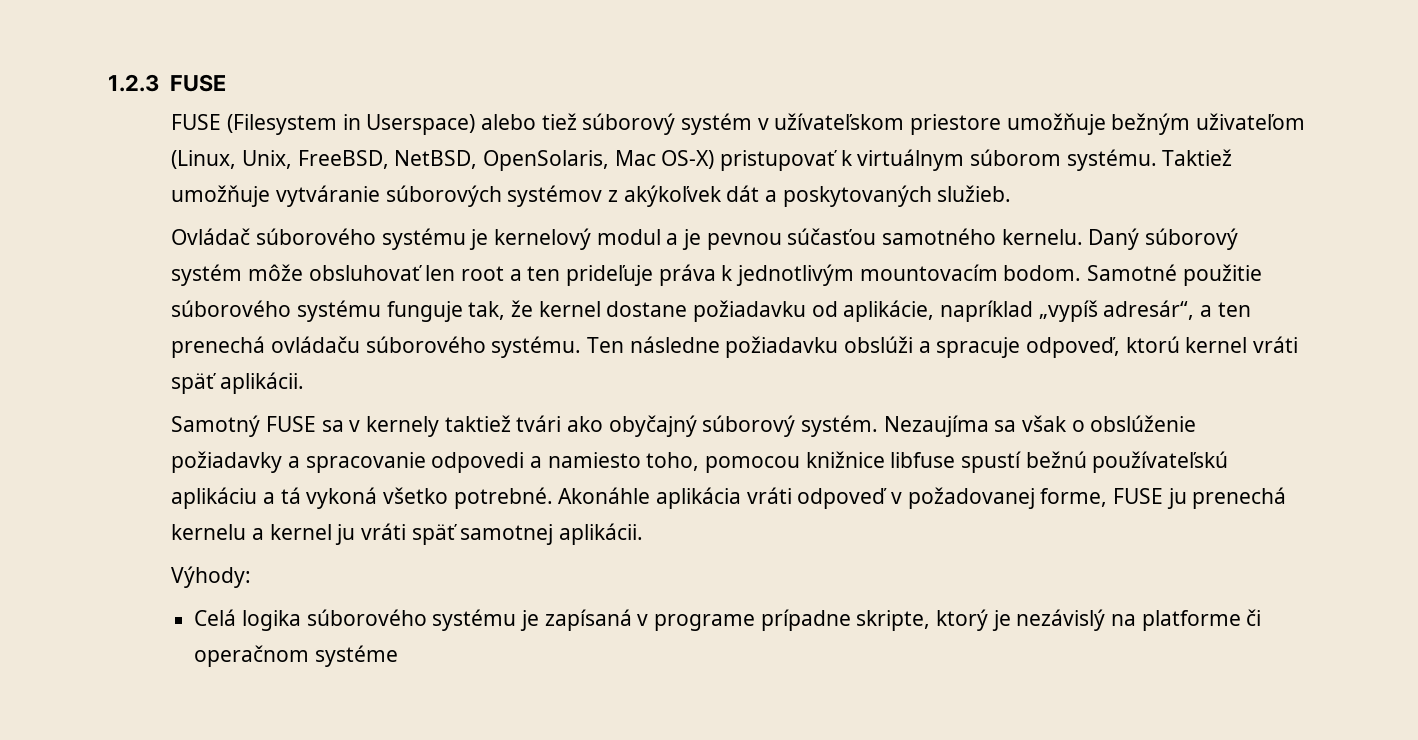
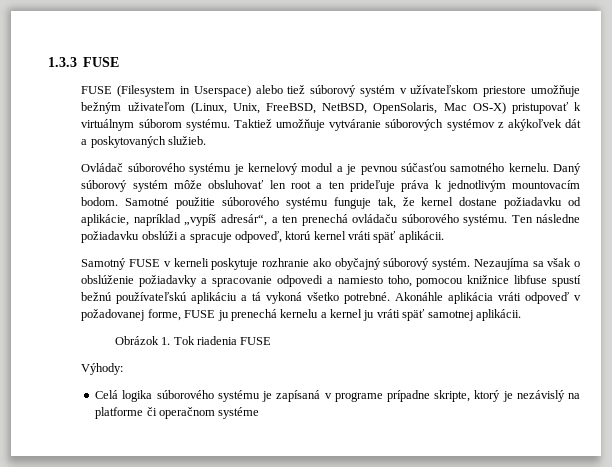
- 1.2.3 FUSE
+ 1.3.3 FUSE
- Samotný FUSE sa v kernely taktiež tvári ako obyčajný súborový systém.
+ Samotný FUSE v kerneli poskytuje rozhranie ako obyčajný súborový systém.
+ Obrázok 1. Tok riadenia FUSE

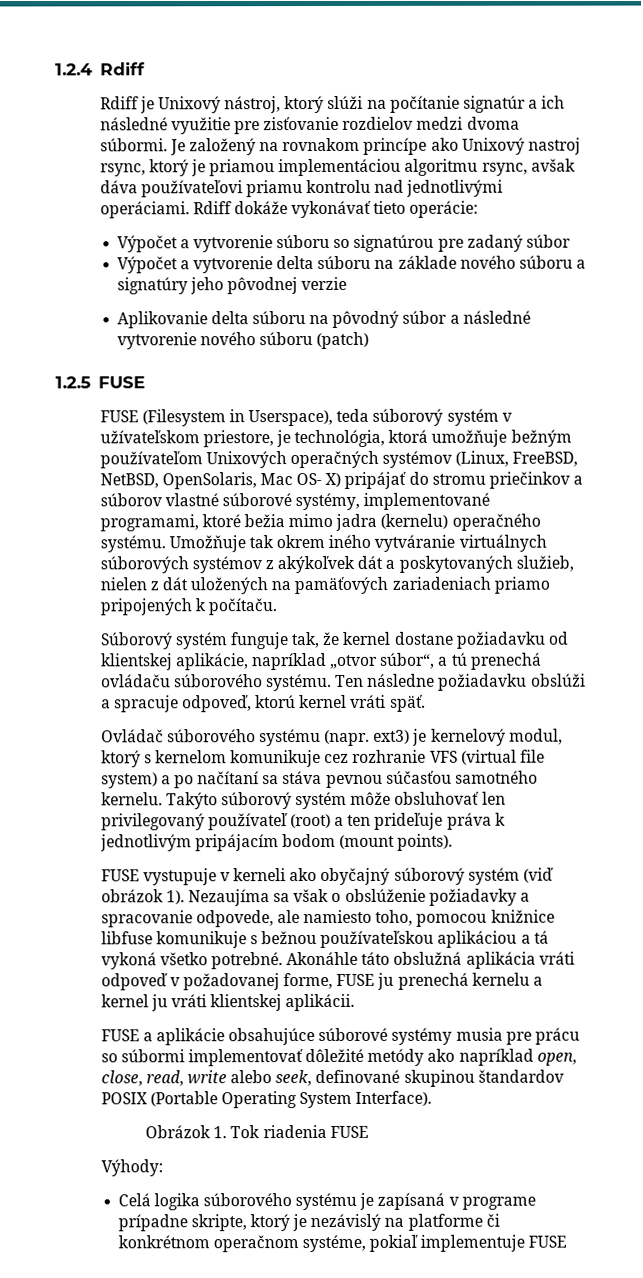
- 1.3.3 FUSE
+ 1.2.4 Rdiff
+ Rdiff je Unixový nástroj, ktorý slúži na počítanie signatúr a ich následné využitie pre zisťovanie rozdielov medzi dvoma súbormi. Je založený na rovnakom princípe ako Unixový nastroj rsync, ktorý je priamou implementáciou algoritmu rsync, avšak dáva používateľovi priamu kontrolu nad jednotlivými operáciami. Rdiff dokáže vykonávať tieto operácie:
+ Výpočet a vytvorenie súboru so signatúrou pre zadaný súbor
+ Výpočet a vytvorenie delta súboru na základe nového súboru a signatúry jeho pôvodnej verzie
+ Aplikovanie delta súboru na pôvodný súbor a následné vytvorenie nového súboru (patch)
+ 1.2.5 FUSE
- FUSE (Filesystem in Userspace) alebo tiež súborový systém v užívateľskom priestore umožňuje bežným uživateľom (Linux, Unix, FreeBSD, NetBSD, OpenSolaris, Mac OS-X) pristupovať k virtuálnym súborom systému. Taktiež umožňuje vytváranie súborových systémov z akýkoľvek dát a poskytovaných služieb.
- Ovládač súborového systému je kernelový modul a je pevnou súčasťou samotného kernelu. Daný súborový systém môže obsluhovať len root a ten prideľuje práva k jednotlivým mountovacím bodom. Samotné použitie súborového systému funguje tak, že kernel dostane požiadavku od aplikácie, napríklad „vypíš adresár“, a ten prenechá ovládaču súborového systému.
+ FUSE (Filesystem in Userspace), teda súborový systém v užívateľskom priestore, je technológia, ktorá umožňuje bežným používateľom Unixových operačných systémov (Linux, FreeBSD, NetBSD, OpenSolaris, Mac OS- X) pripájať do stromu priečinkov a súborov vlastné súborové systémy, implementované programami, ktoré bežia mimo jadra (kernelu) operačného systému. Umožňuje tak okrem iného vytváranie virtuálnych súborových systémov z akýkoľvek dát a poskytovaných služieb, nielen z dát uložených na pamäťových zariadeniach priamo pripojených k počítaču.
+ Súborový systém funguje tak, že kernel dostane požiadavku od klientskej aplikácie, napríklad „otvor súbor“, a tú prenechá ovládaču súborového systému.
- Ten následne požiadavku obslúži a spracuje odpoveď, ktorú kernel vráti späť aplikácii.
- Samotný FUSE v kerneli poskytuje rozhranie ako obyčajný súborový systém.
+ Ten následne požiadavku obslúži a spracuje odpoveď, ktorú kernel vráti späť.
+ Ovládač súborového systému (napr. ext3) je kernelový modul, ktorý s kernelom komunikuje cez rozhranie VFS (virtual file system) a po načítaní sa stáva pevnou súčasťou samotného kernelu. Takýto súborový systém môže obsluhovať len privilegovaný používateľ (root) a ten prideľuje práva k jednotlivým pripájacím bodom (mount points).
+ FUSE vystupuje v kerneli ako obyčajný súborový systém (viď obrázok 1).
- Nezaujíma sa však o obslúženie požiadavky a spracovanie odpovedi a namiesto toho, pomocou knižnice libfuse spustí bežnú používateľskú aplikáciu a tá vykoná všetko potrebné.
+ Nezaujíma sa však o obslúženie požiadavky a spracovanie odpovede, ale namiesto toho, pomocou knižnice libfuse komunikuje s bežnou používateľskou aplikáciou a tá vykoná všetko potrebné.
- Akonáhle aplikácia vráti odpoveď v požadovanej forme, FUSE ju prenechá kernelu a kernel ju vráti späť samotnej aplikácii.
+ Akonáhle táto obslužná aplikácia vráti odpoveď v požadovanej forme, FUSE ju prenechá kernelu a kernel ju vráti klientskej aplikácii.
+ FUSE a aplikácie obsahujúce súborové systémy musia pre prácu so súbormi implementovať dôležité metódy ako napríklad open, close, read, write alebo seek, definované skupinou štandardov POSIX (Portable Operating System Interface).
- Celá logika súborového systému je zapísaná v programe prípadne skripte, ktorý je nezávislý na platforme či operačnom systéme
+ Celá logika súborového systému je zapísaná v programe prípadne skripte, ktorý je nezávislý na platforme či konkrétnom operačnom systéme, pokiaľ implementuje FUSE

